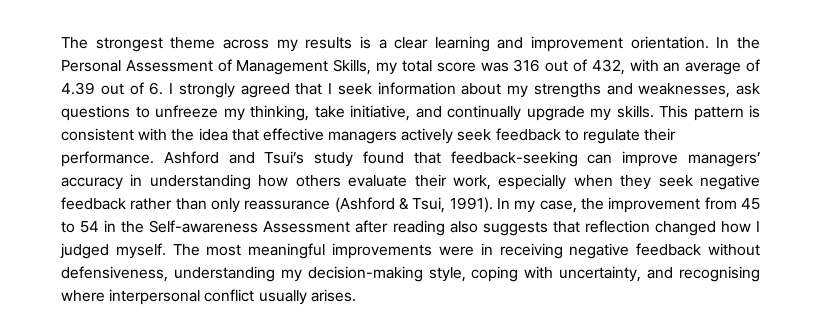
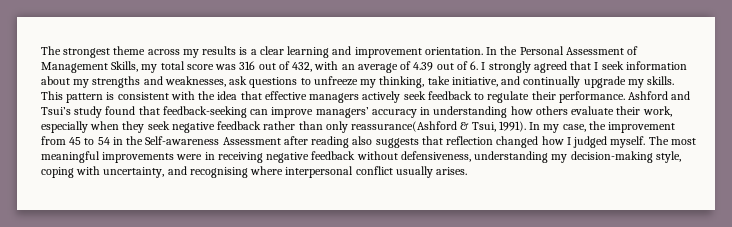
- Ashford and Tsui’s study found that feedback-seeking can improve managers’ accuracy in understanding how others evaluate their work, especially when they seek negative feedback rather than only reassurance (Ashford & Tsui, 1991).
+ Ashford and Tsui’s study found that feedback-seeking can improve managers’ accuracy in understanding how others evaluate their work, especially when they seek negative feedback rather than only reassurance(Ashford & Tsui, 1991).

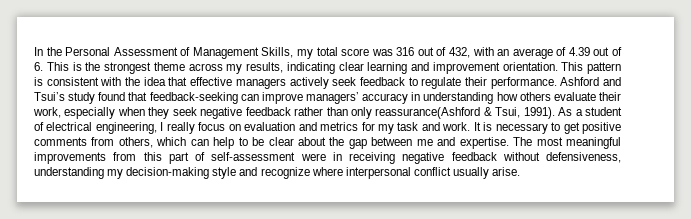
- The strongest theme across my results is a clear learning and improvement orientation. In the Personal Assessment of Management Skills, my total score was 316 out of 432, with an average of 4.39 out of 6. I strongly agreed that I seek information about my strengths and weaknesses, ask questions to unfreeze my thinking, take initiative, and continually upgrade my skills.
+ In the Personal Assessment of Management Skills, my total score was 316 out of 432, with an average of 4.39 out of 6. This is the strongest theme across my results, indicating clear learning and improvement orientation.
- In my case, the improvement from 45 to 54 in the Self-awareness Assessment after reading also suggests that reflection changed how I judged myself. The most meaningful improvements were in receiving negative feedback without defensiveness, understanding my decision-making style, coping with uncertainty, and recognising where interpersonal conflict usually arises.
+ As a student of electrical engineering, I really focus on evaluation and metrics for my task and work. It is necessary to get positive comments from others, which can help to be clear about the gap between me and expertise. The most meaningful improvements from this part of self-assessment were in receiving negative feedback without defensiveness, understanding my decision-making style and recognize where interpersonal conflict usually arise.

